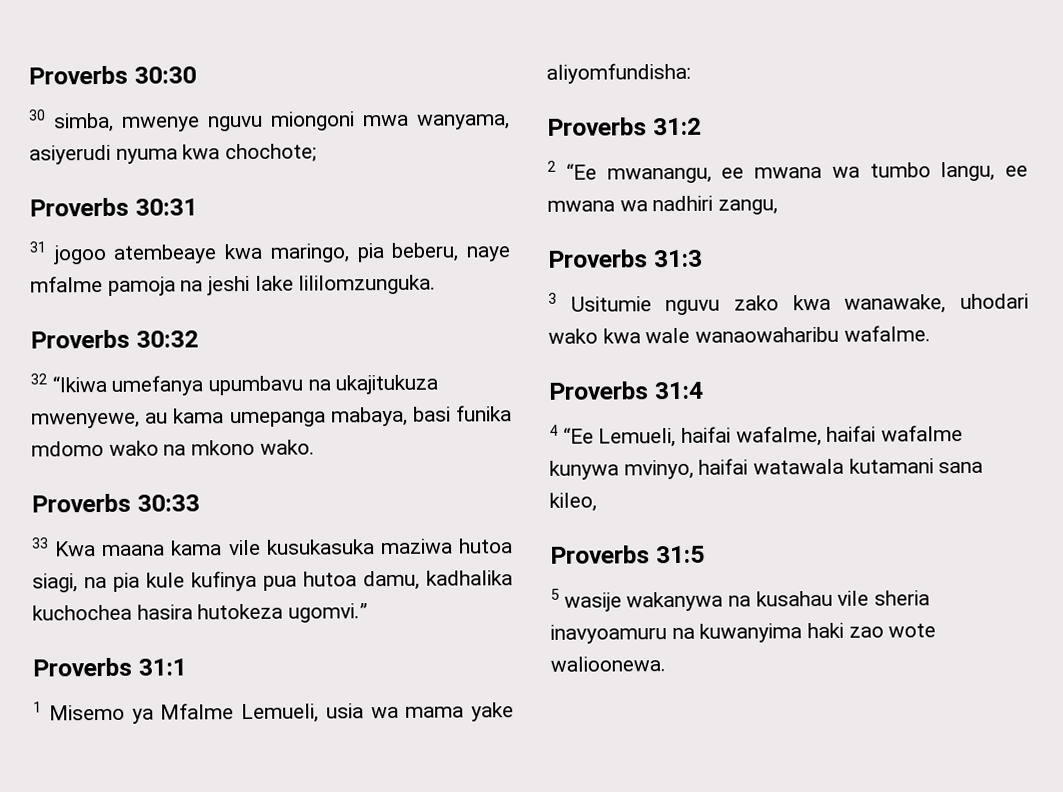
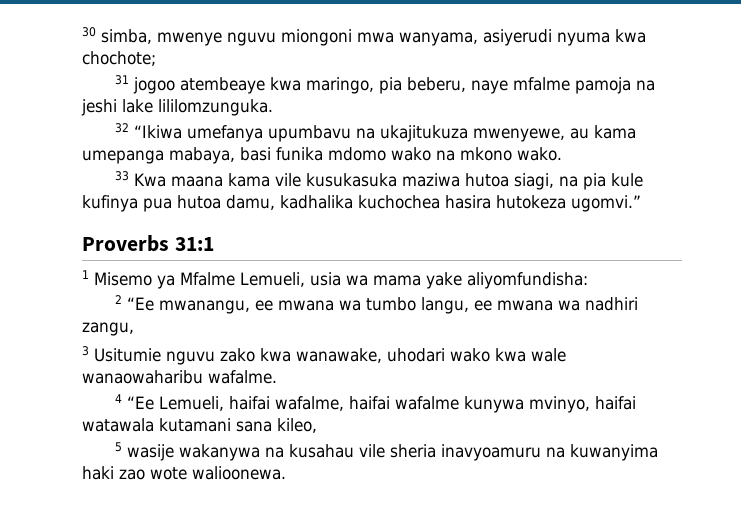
- Proverbs 30:30
- Proverbs 30:31
- Proverbs 30:32
- Proverbs 30:33
- Proverbs 31:2
- Proverbs 31:3
- Proverbs 31:4
- Proverbs 31:5

